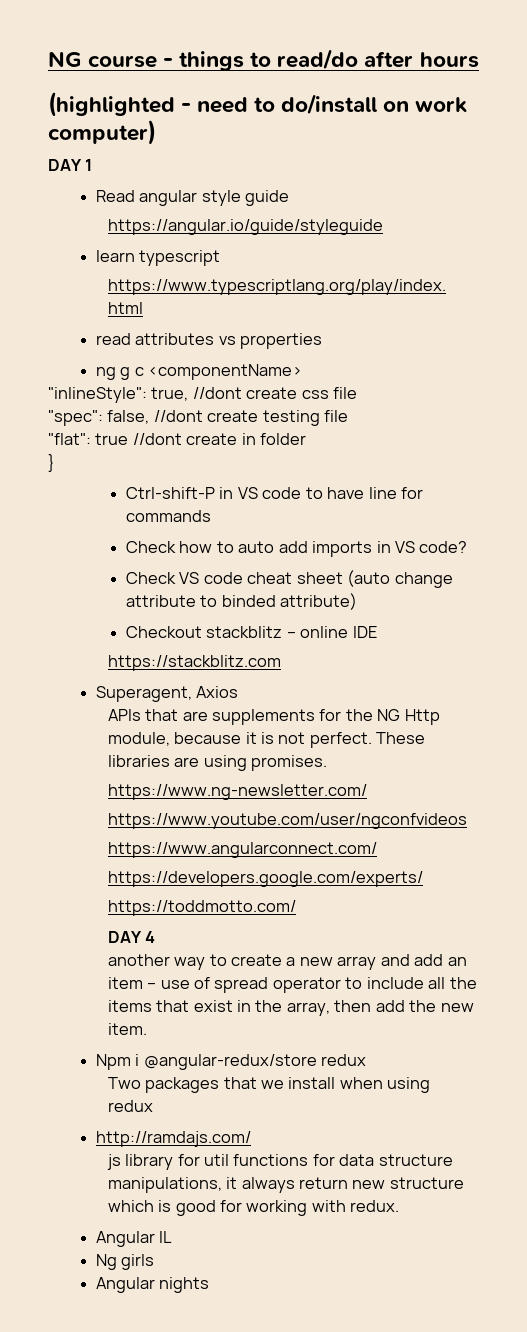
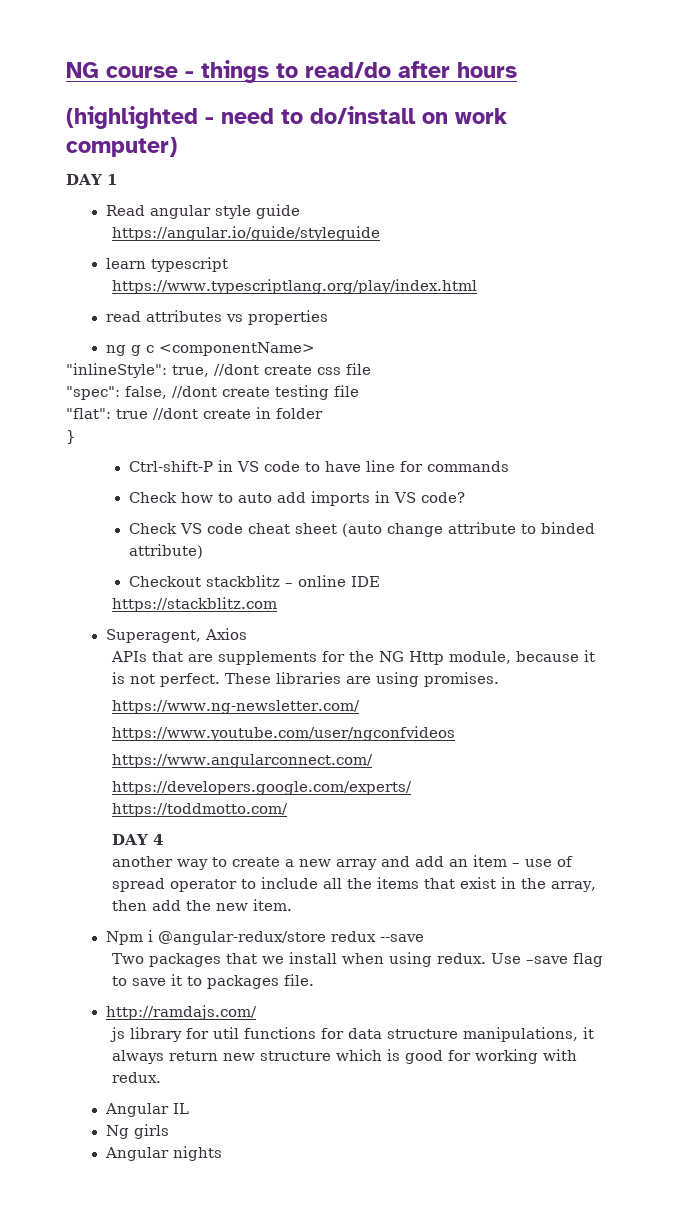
- Npm i @angular-redux/store redux
+ Npm i @angular-redux/store redux --save
- Two packages that we install when using redux
+ Two packages that we install when using redux. Use –save flag to save it to packages file.

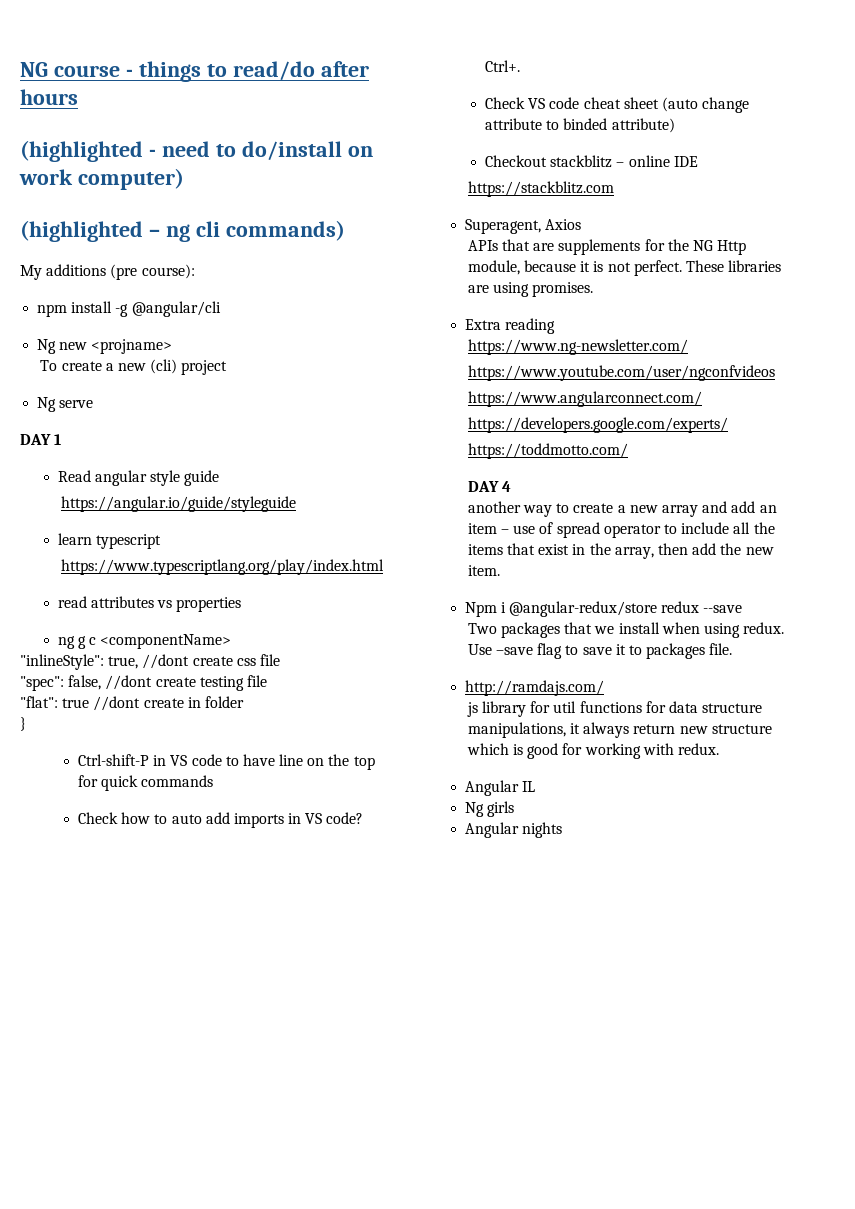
+ (highlighted – ng cli commands)
+ My additions (pre course):
+ npm install -g @angular/cli
+ Ng new <projname>
+ To create a new (cli) project
+ Ng serve
- Ctrl-shift-P in VS code to have line for commands
+ Ctrl-shift-P in VS code to have line on the top for quick commands
+ Ctrl+.
+ Extra reading

